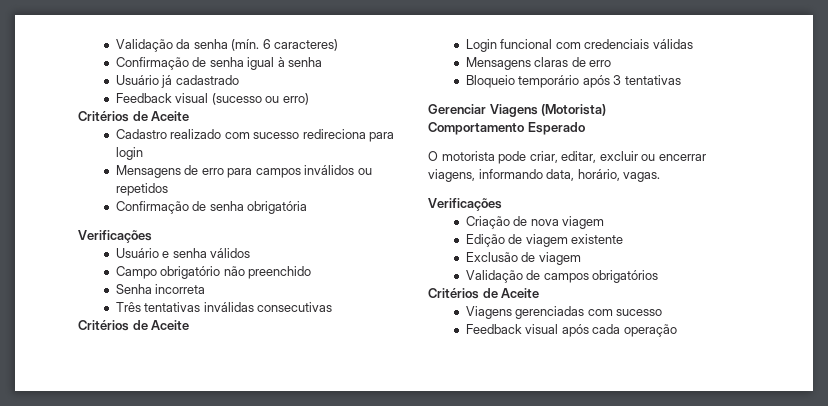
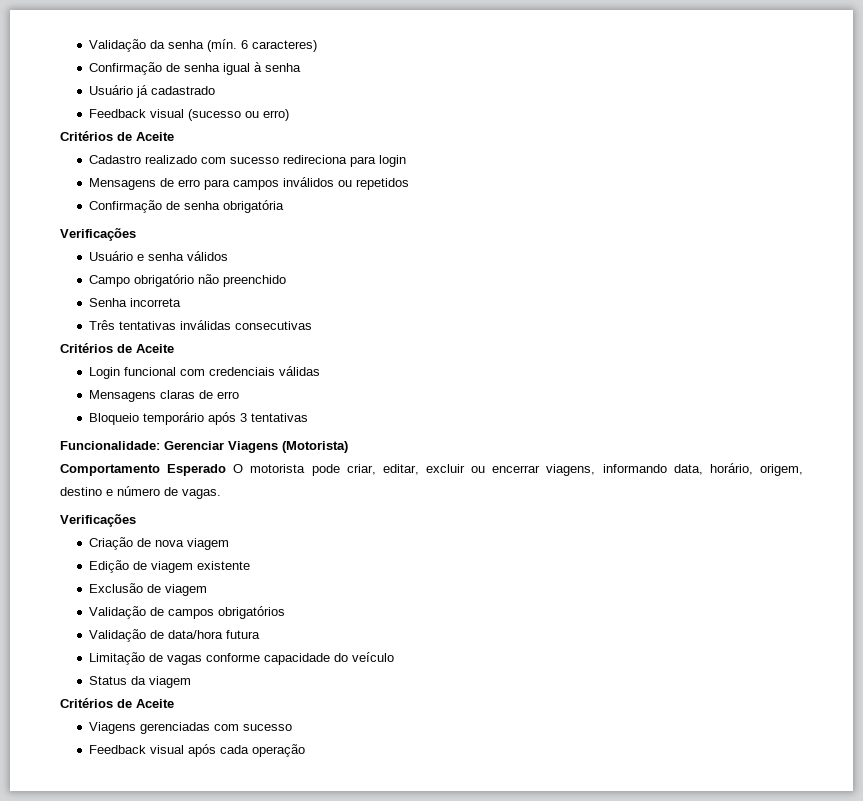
- Gerenciar Viagens (Motorista)
+ Funcionalidade: Gerenciar Viagens (Motorista)
- Comportamento Esperado
- O motorista pode criar, editar, excluir ou encerrar viagens, informando data, horário, vagas.
+ Comportamento Esperado O motorista pode criar, editar, excluir ou encerrar viagens, informando data, horário, origem, destino e número de vagas.
+ Validação de data/hora futura
+ Limitação de vagas conforme capacidade do veículo
+ Status da viagem

